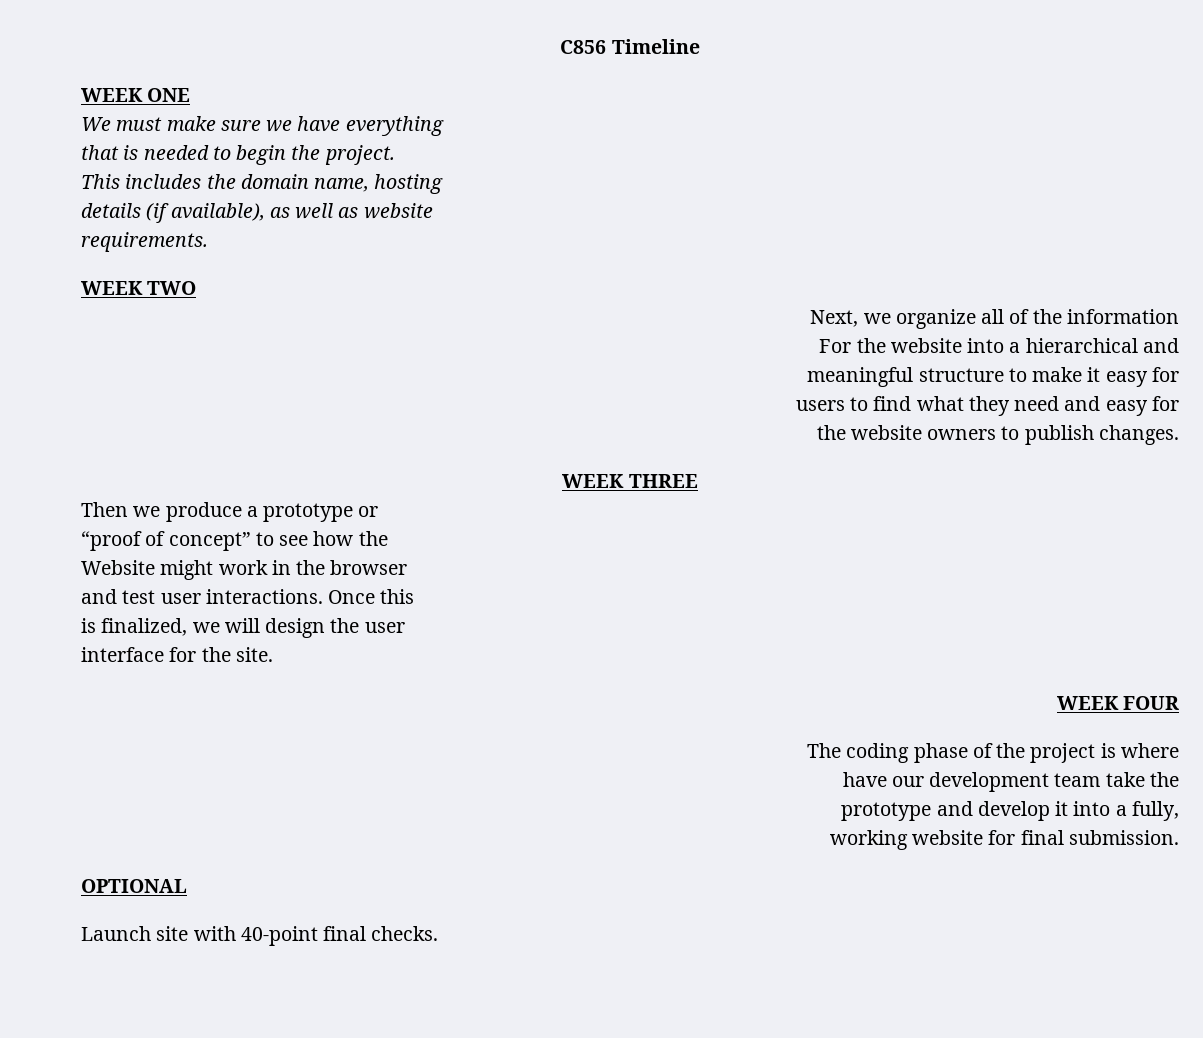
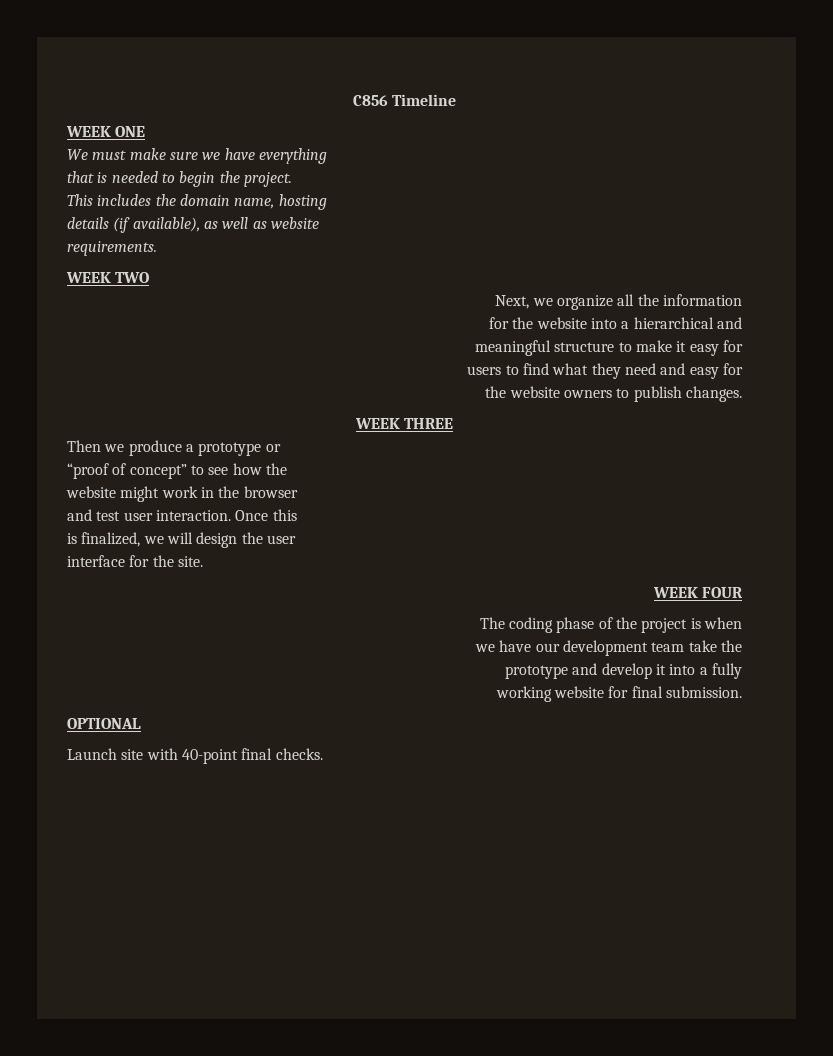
- Next, we organize all of the information
+ Next, we organize all the information
- For the website into a hierarchical and
+ for the website into a hierarchical and
- Website might work in the browser
+ website might work in the browser
- and test user interactions.
+ and test user interaction.
- The coding phase of the project is where
- have our development team take the
+ The coding phase of the project is when
+ we have our development team take the
- prototype and develop it into a fully,
+ prototype and develop it into a fully

